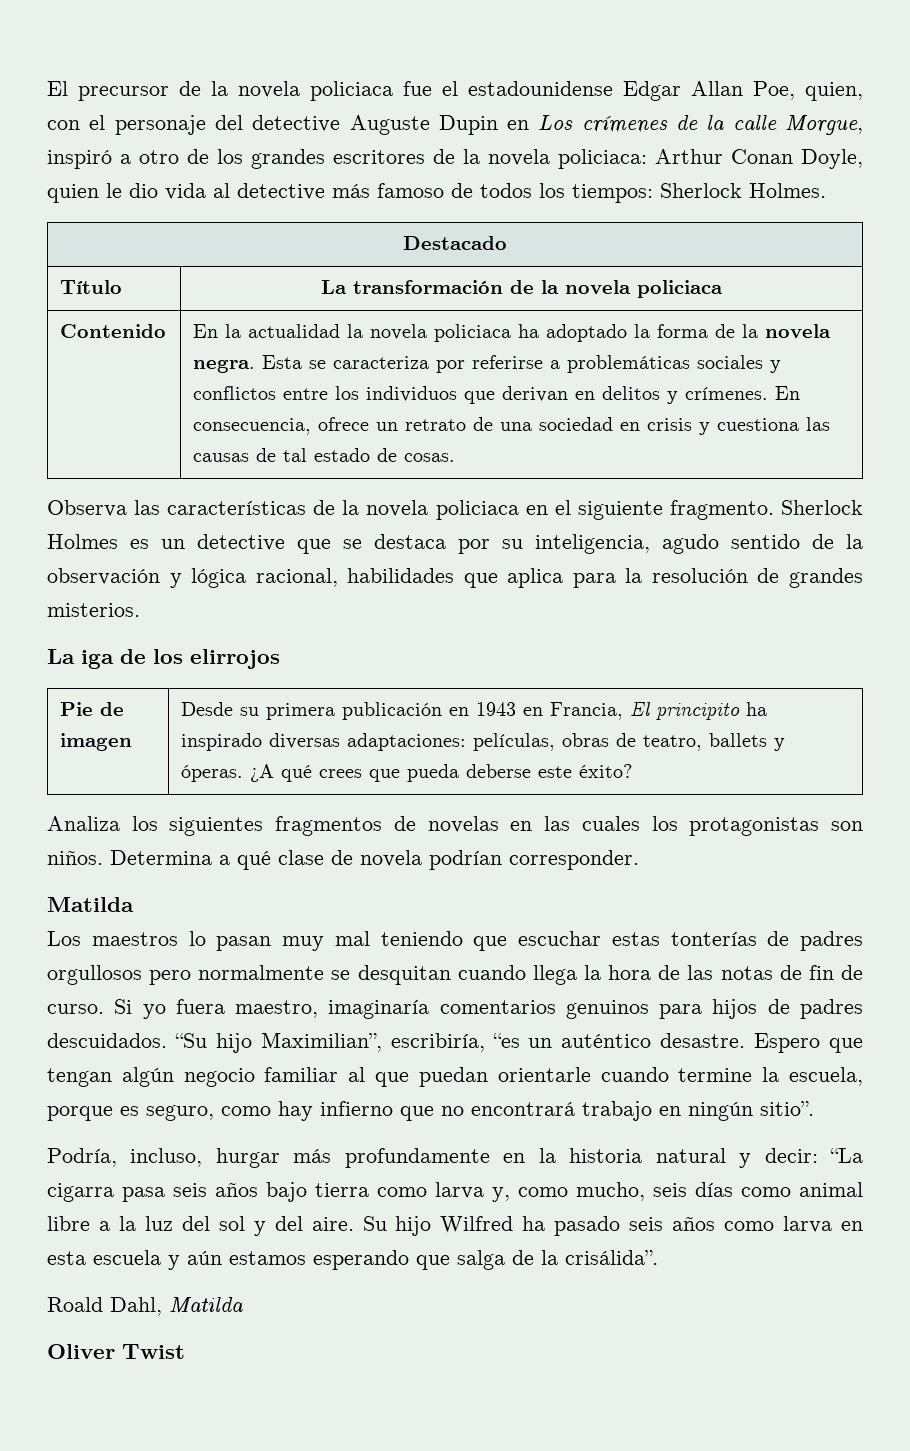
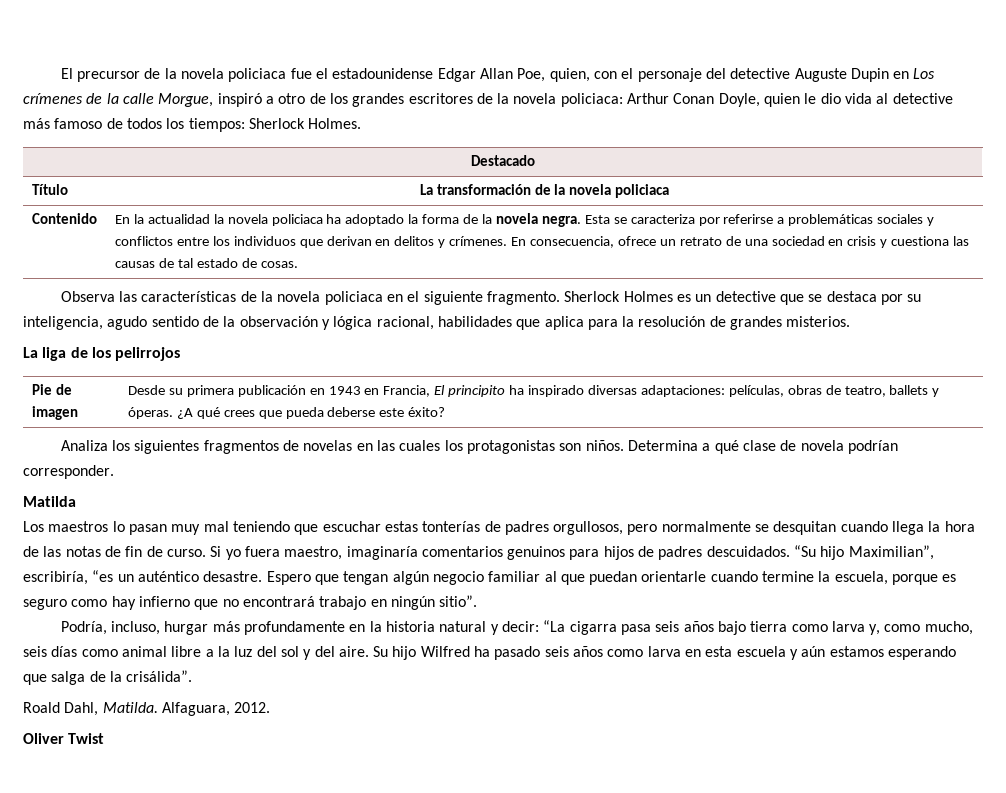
- La iga de los elirrojos
+ La liga de los pelirrojos
- Los maestros lo pasan muy mal teniendo que escuchar estas tonterías de padres orgullosos pero normalmente se desquitan cuando llega la hora de las notas de fin de curso.
+ Los maestros lo pasan muy mal teniendo que escuchar estas tonterías de padres orgullosos, pero normalmente se desquitan cuando llega la hora de las notas de fin de curso.
- Espero que tengan algún negocio familiar al que puedan orientarle cuando termine la escuela, porque es seguro, como hay infierno que no encontrará trabajo en ningún sitio”.
+ Espero que tengan algún negocio familiar al que puedan orientarle cuando termine la escuela, porque es seguro como hay infierno que no encontrará trabajo en ningún sitio”.
- Roald Dahl, Matilda
+ Roald Dahl, Matilda. Alfaguara, 2012.

